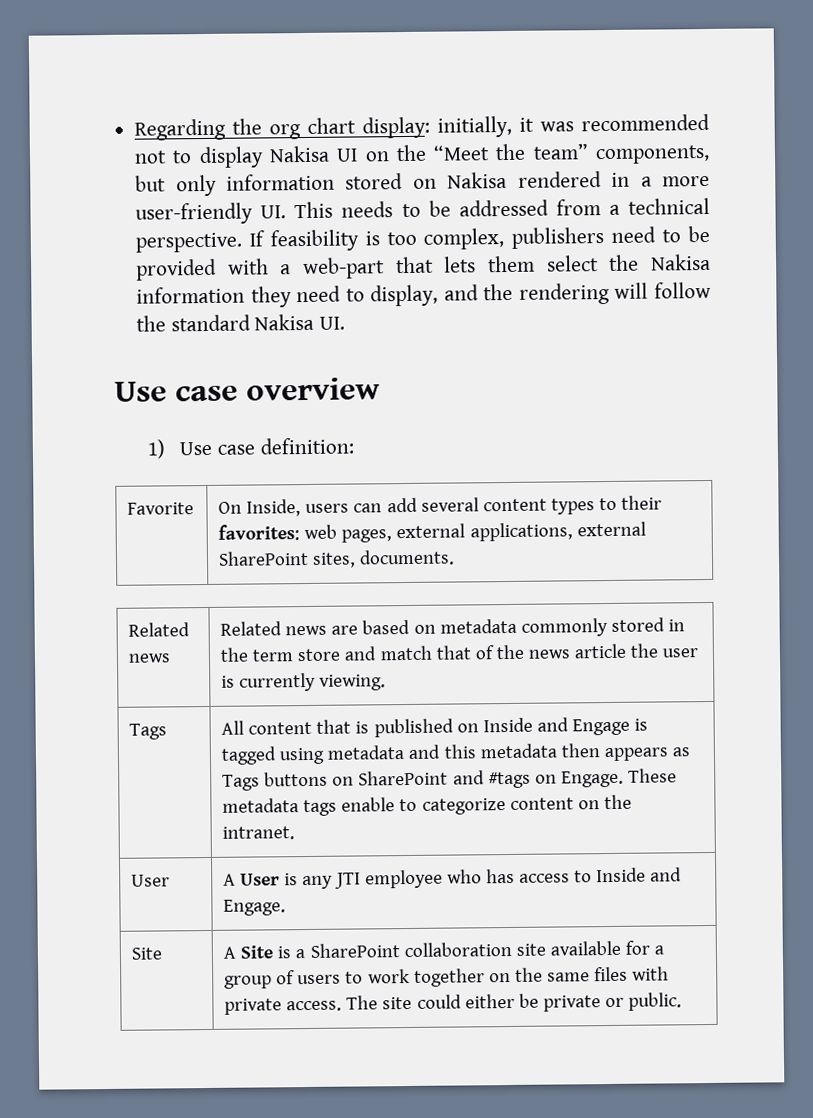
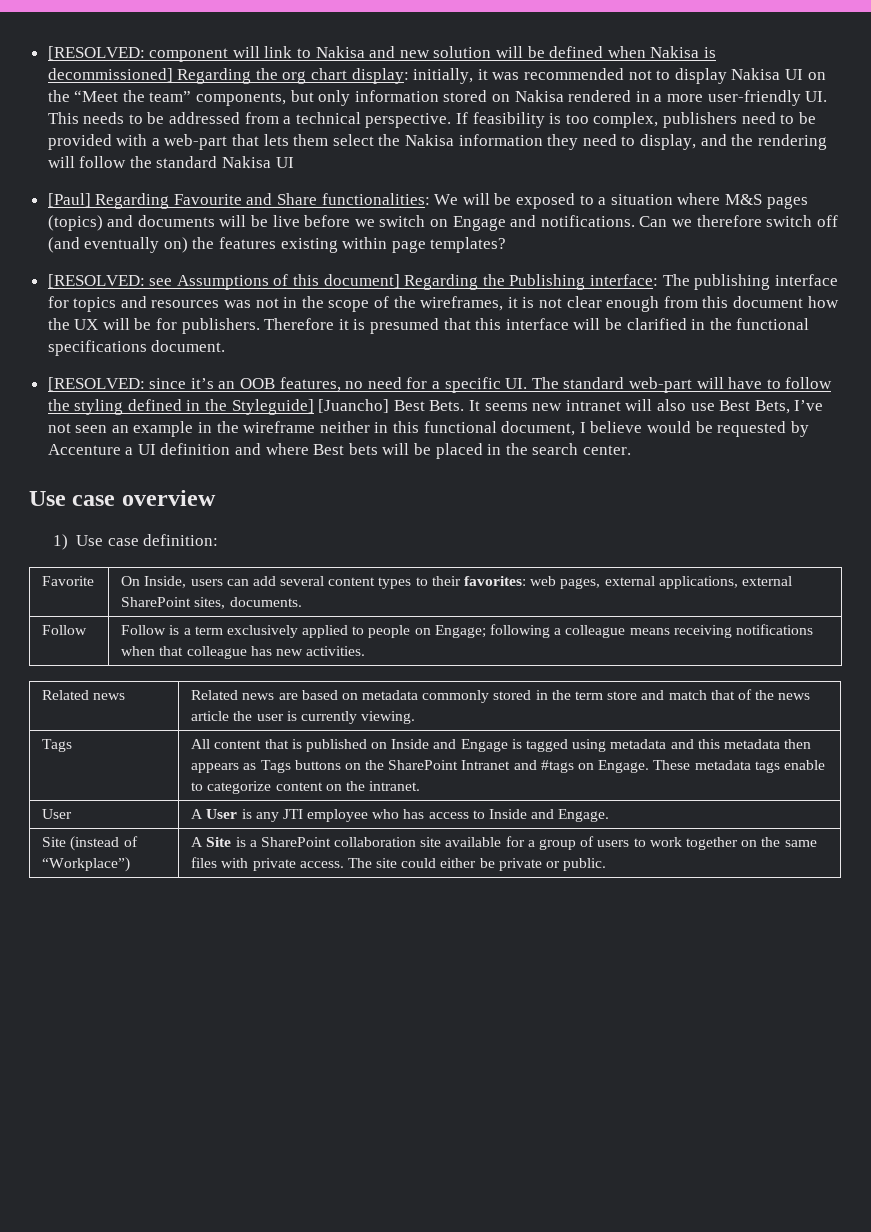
- Regarding the org chart display: initially, it was recommended not to display Nakisa UI on the “Meet the team” components, but only information stored on Nakisa rendered in a more user-friendly UI. This needs to be addressed from a technical perspective.
+ [RESOLVED: component will link to Nakisa and new solution will be defined when Nakisa is decommissioned] Regarding the org chart display: initially, it was recommended not to display Nakisa UI on the “Meet the team” components, but only information stored on Nakisa rendered in a more user-friendly UI. This needs to be addressed from a technical perspective.
- If feasibility is too complex, publishers need to be provided with a web-part that lets them select the Nakisa information they need to display, and the rendering will follow the standard Nakisa UI.
+ If feasibility is too complex, publishers need to be provided with a web-part that lets them select the Nakisa information they need to display, and the rendering will follow the standard Nakisa UI
+ [Paul] Regarding Favourite and Share functionalities: We will be exposed to a situation where M&S pages (topics) and documents will be live before we switch on Engage and notifications. Can we therefore switch off (and eventually on) the features existing within page templates?
+ [RESOLVED: see Assumptions of this document] Regarding the Publishing interface: The publishing interface for topics and resources was not in the scope of the wireframes, it is not clear enough from this document how the UX will be for publishers. Therefore it is presumed that this interface will be clarified in the functional specifications document.
+ [RESOLVED: since it’s an OOB features, no need for a specific UI. The standard web-part will have to follow the styling defined in the Styleguide] [Juancho] Best Bets. It seems new intranet will also use Best Bets, I’ve not seen an example in the wireframe neither in this functional document, I believe would be requested by Accenture a UI definition and where Best bets will be placed in the search center.
+ Follow | Follow is a term exclusively applied to people on Engage; following a colleague means receiving notifications when that colleague has new activities.
- Tags | All content that is published on Inside and Engage is tagged using metadata and this metadata then appears as Tags buttons on SharePoint and #tags on Engage. These metadata tags enable to categorize content on the intranet.
+ Tags | All content that is published on Inside and Engage is tagged using metadata and this metadata then appears as Tags buttons on the SharePoint Intranet and #tags on Engage. These metadata tags enable to categorize content on the intranet.
- Site | A Site is a SharePoint collaboration site available for a group of users to work together on the same files with private access. The site could either be private or public.
+ Site (instead of “Workplace”) | A Site is a SharePoint collaboration site available for a group of users to work together on the same files with private access. The site could either be private or public.

